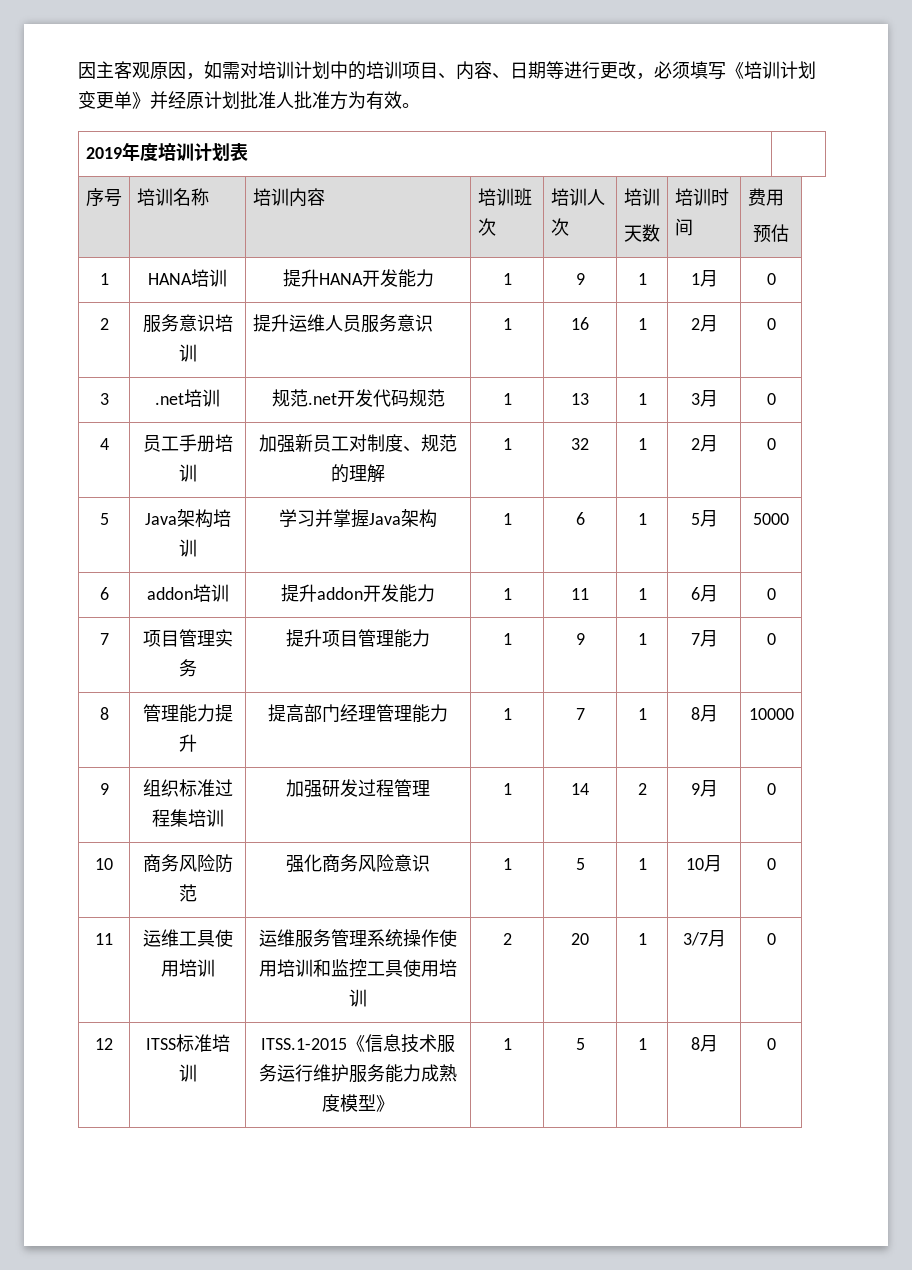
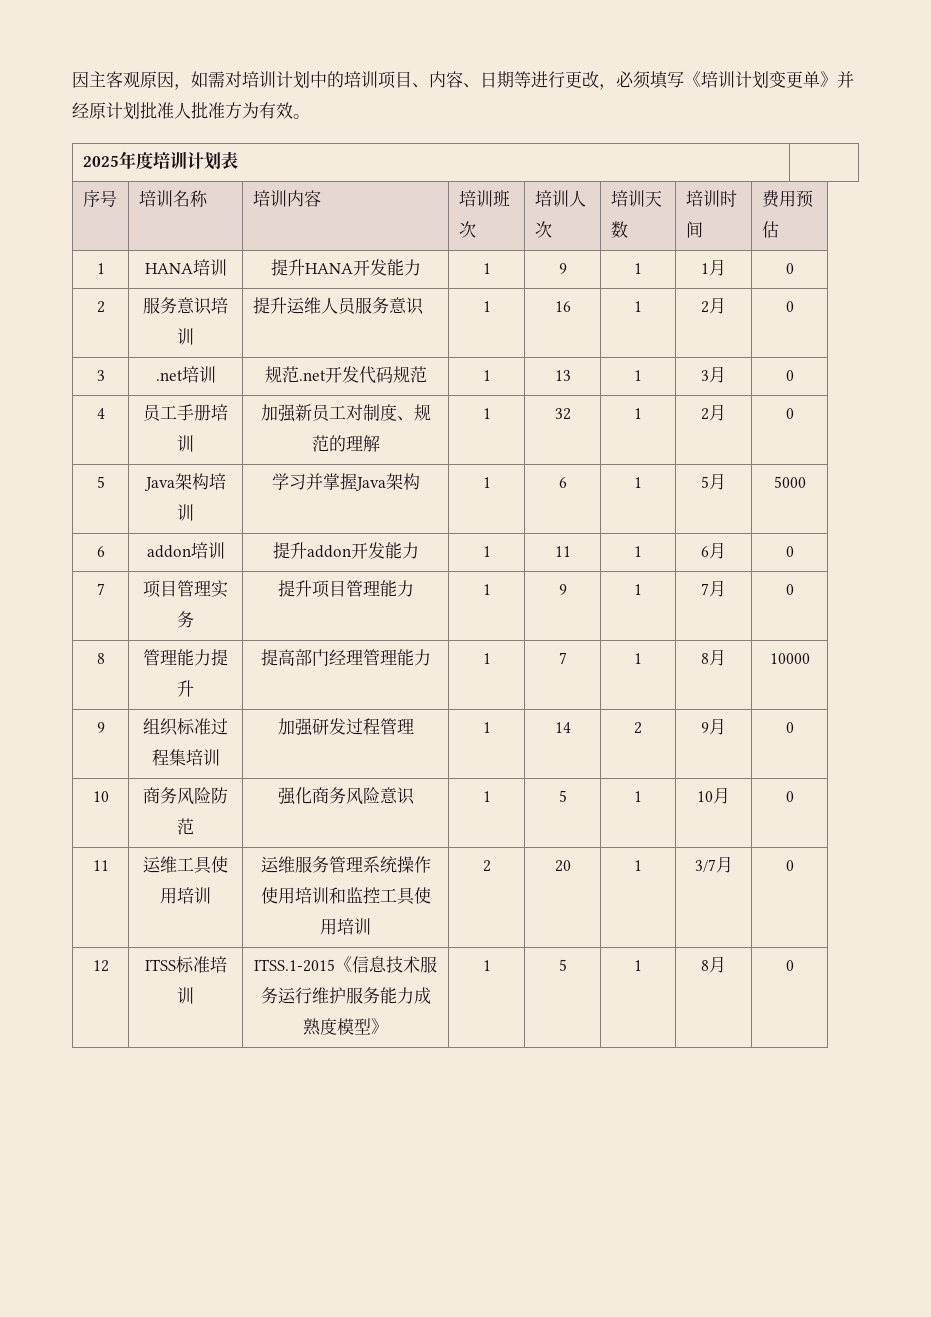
- 2019年度培训计划表 |
+ 2025年度培训计划表 |
- 序号 | 培训名称 | 培训内容 | 培训班次 | 培训人次 | 培训
- 天数 | 培训时间 | 费用
- 预估
+ 序号 | 培训名称 | 培训内容 | 培训班次 | 培训人次 | 培训天数 | 培训时间 | 费用预估

